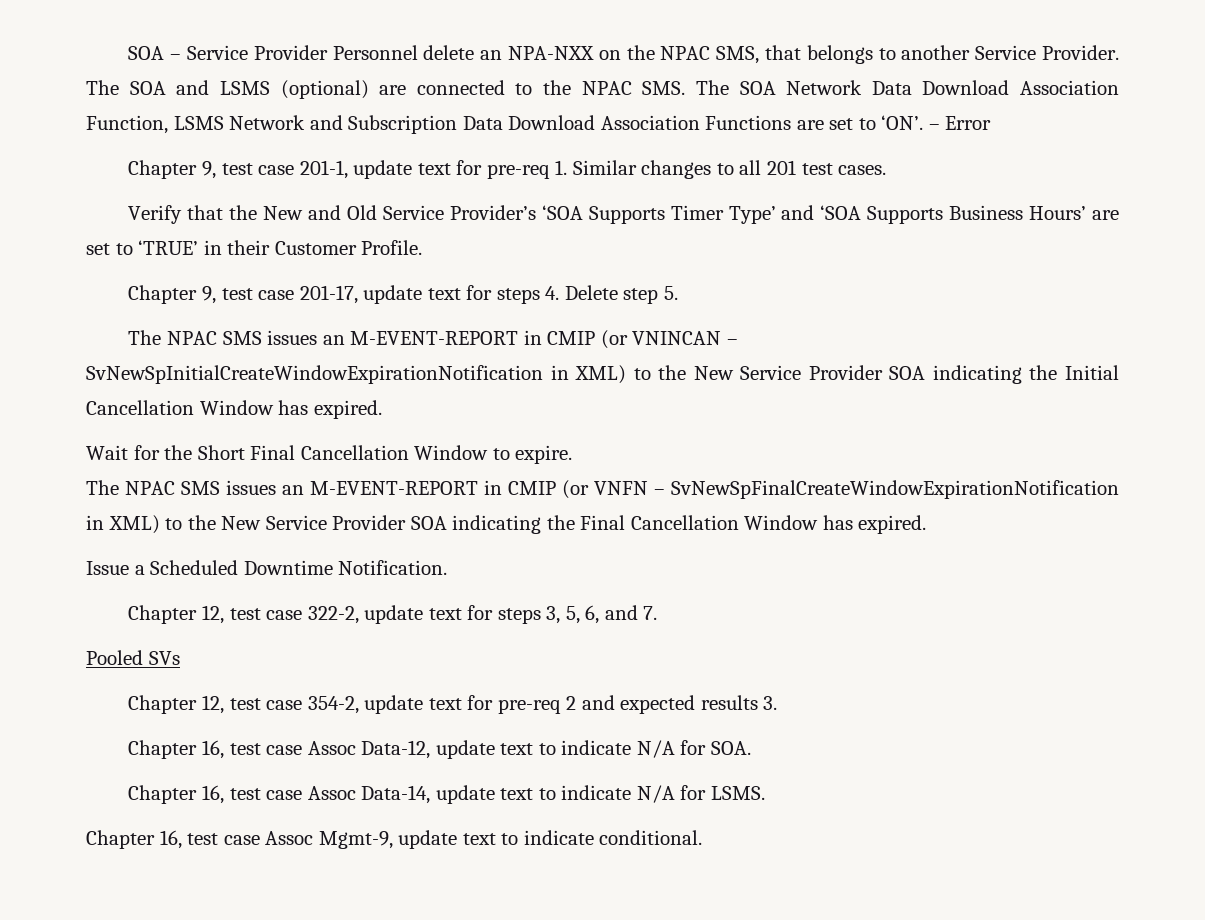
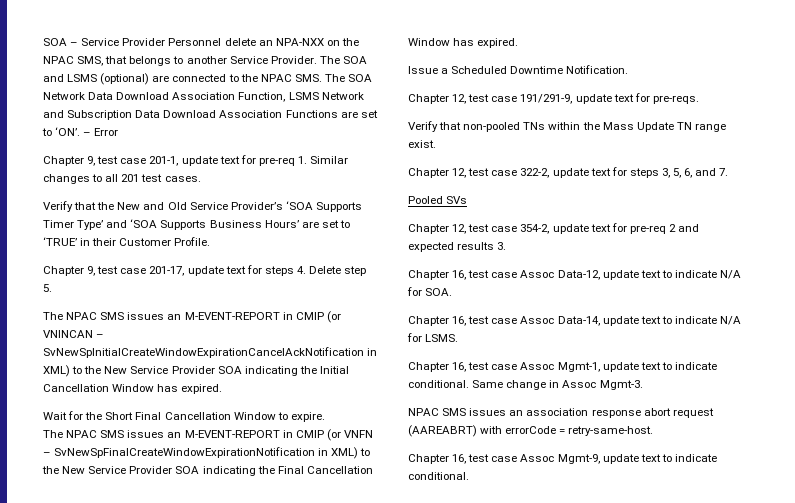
- The NPAC SMS issues an M-EVENT-REPORT in CMIP (or VNINCAN – SvNewSpInitialCreateWindowExpirationNotification in XML) to the New Service Provider SOA indicating the Initial Cancellation Window has expired.
+ The NPAC SMS issues an M-EVENT-REPORT in CMIP (or VNINCAN – SvNewSpInitialCreateWindowExpirationCancelAckNotification in XML) to the New Service Provider SOA indicating the Initial Cancellation Window has expired.
+ Chapter 12, test case 191/291-9, update text for pre-reqs.
+ Verify that non-pooled TNs within the Mass Update TN range exist.
+ Chapter 16, test case Assoc Mgmt-1, update text to indicate conditional. Same change in Assoc Mgmt-3.
+ NPAC SMS issues an association response abort request (AAREABRT) with errorCode = retry-same-host.

